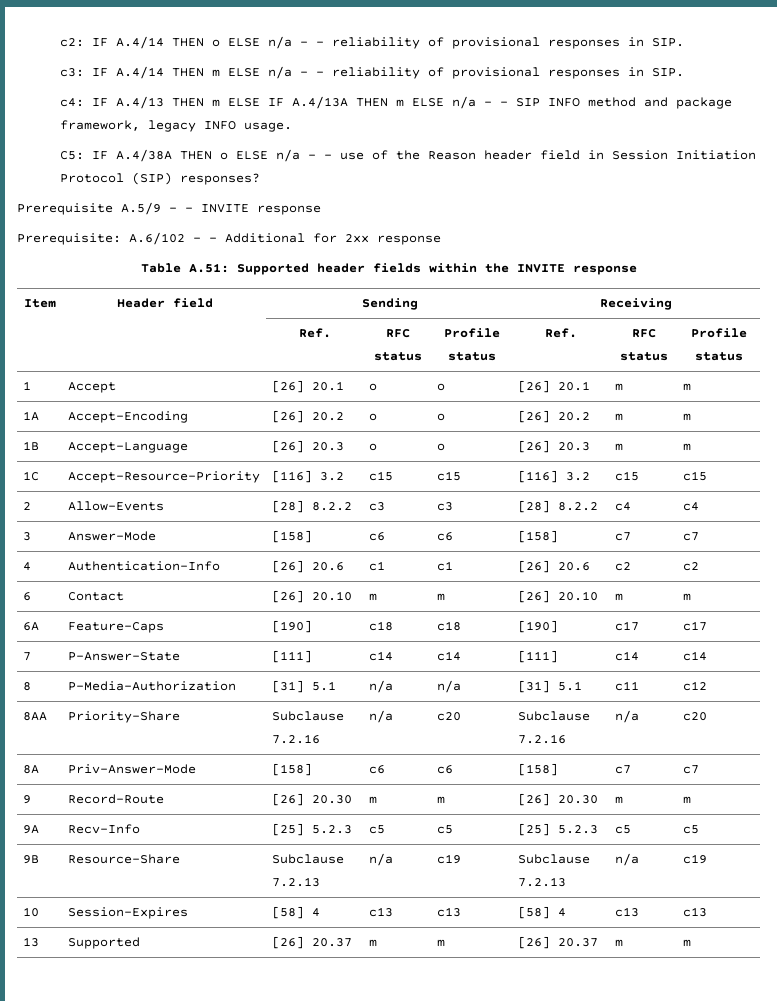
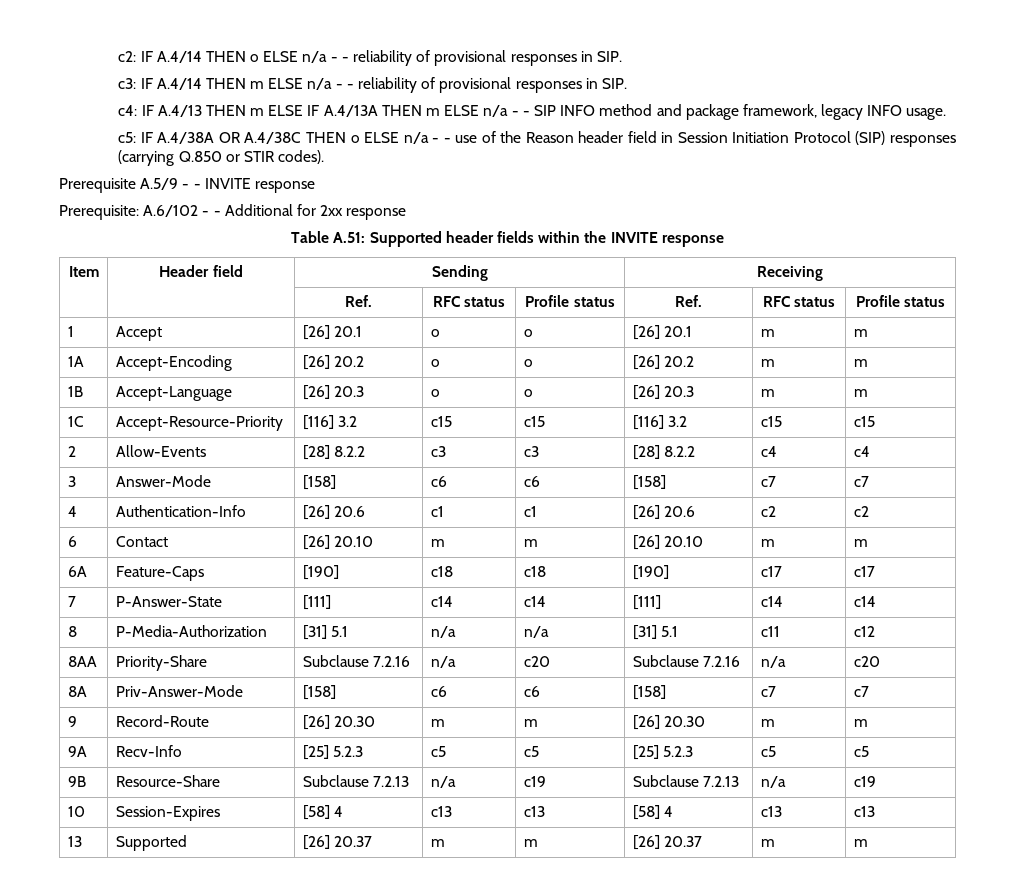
- C5: IF A.4/38A THEN o ELSE n/a - - use of the Reason header field in Session Initiation Protocol (SIP) responses?
+ c5: IF A.4/38A OR A.4/38C THEN o ELSE n/a - - use of the Reason header field in Session Initiation Protocol (SIP) responses (carrying Q.850 or STIR codes).

